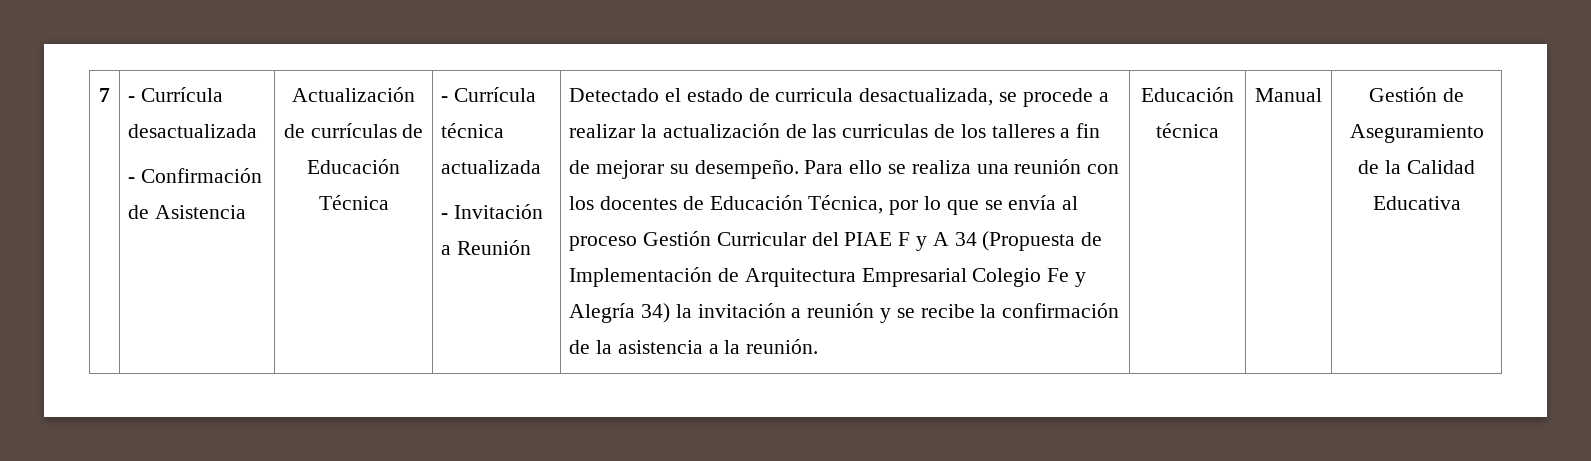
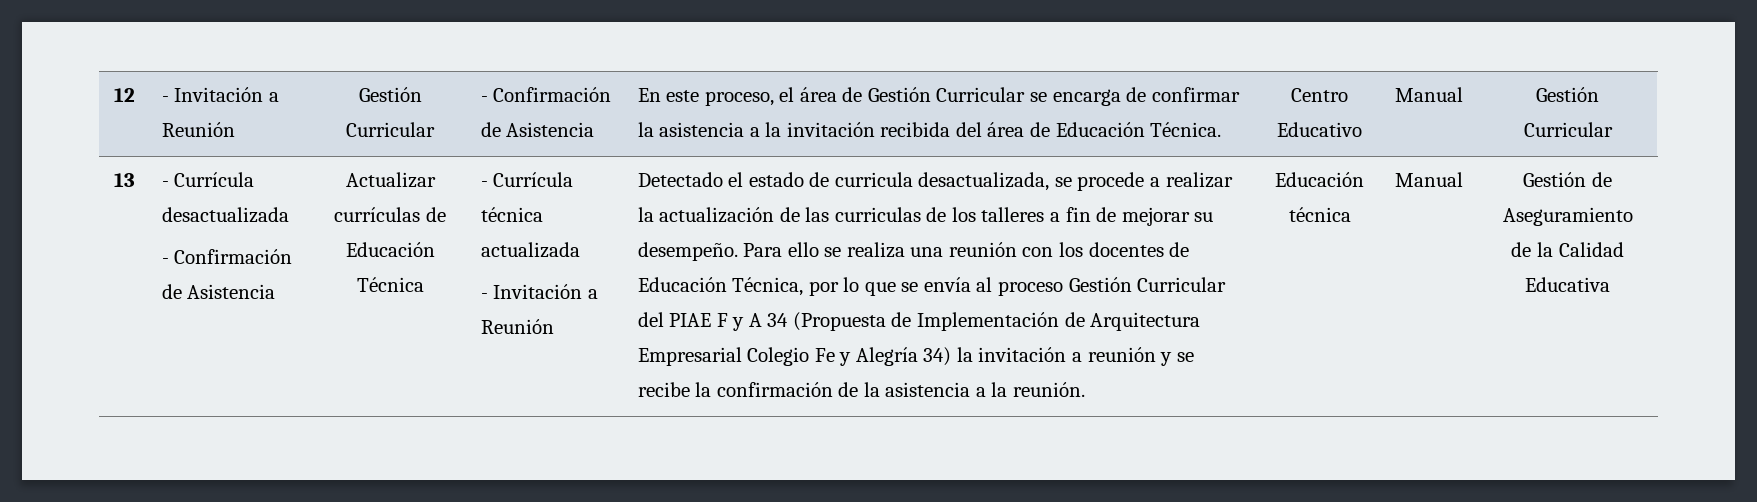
- 7
+ 12 | - Invitación a Reunión | Gestión Curricular | - Confirmación de Asistencia | En este proceso, el área de Gestión Curricular se encarga de confirmar la asistencia a la invitación recibida del área de Educación Técnica. | Centro Educativo | Manual | Gestión Curricular
+ 13
- Actualización de currículas de Educación Técnica
+ Actualizar currículas de Educación Técnica

